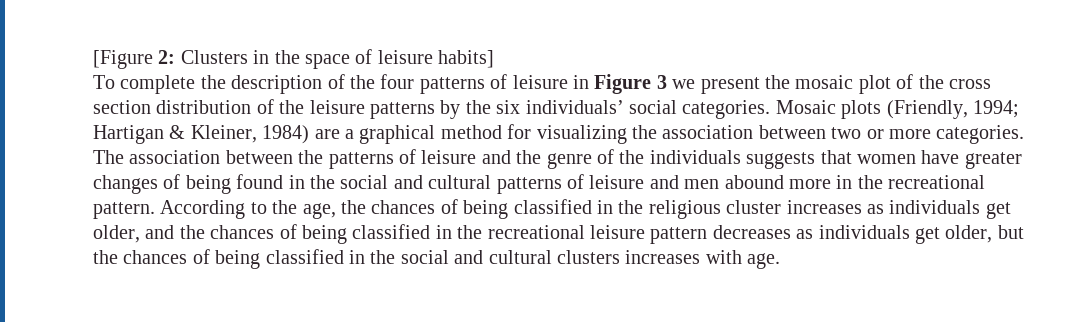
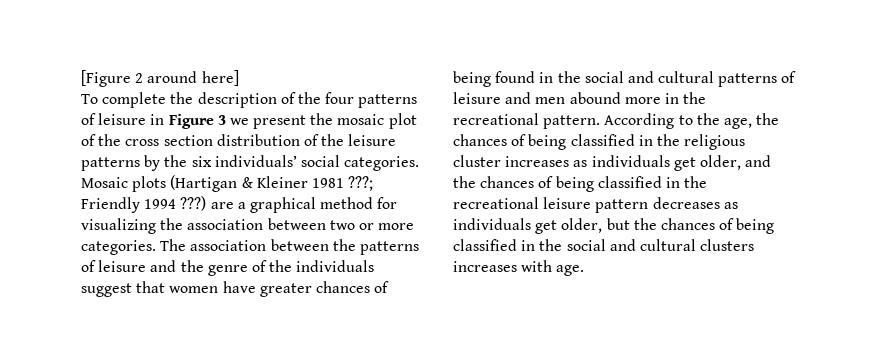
- [Figure 2: Clusters in the space of leisure habits]
+ [Figure 2 around here]
- Mosaic plots (Friendly, 1994; Hartigan & Kleiner, 1984) are a graphical method for visualizing the association between two or more categories.
+ Mosaic plots (Hartigan & Kleiner 1981 ???; Friendly 1994 ???) are a graphical method for visualizing the association between two or more categories.
- The association between the patterns of leisure and the genre of the individuals suggests that women have greater changes of being found in the social and cultural patterns of leisure and men abound more in the recreational pattern.
+ The association between the patterns of leisure and the genre of the individuals suggest that women have greater chances of being found in the social and cultural patterns of leisure and men abound more in the recreational pattern.

